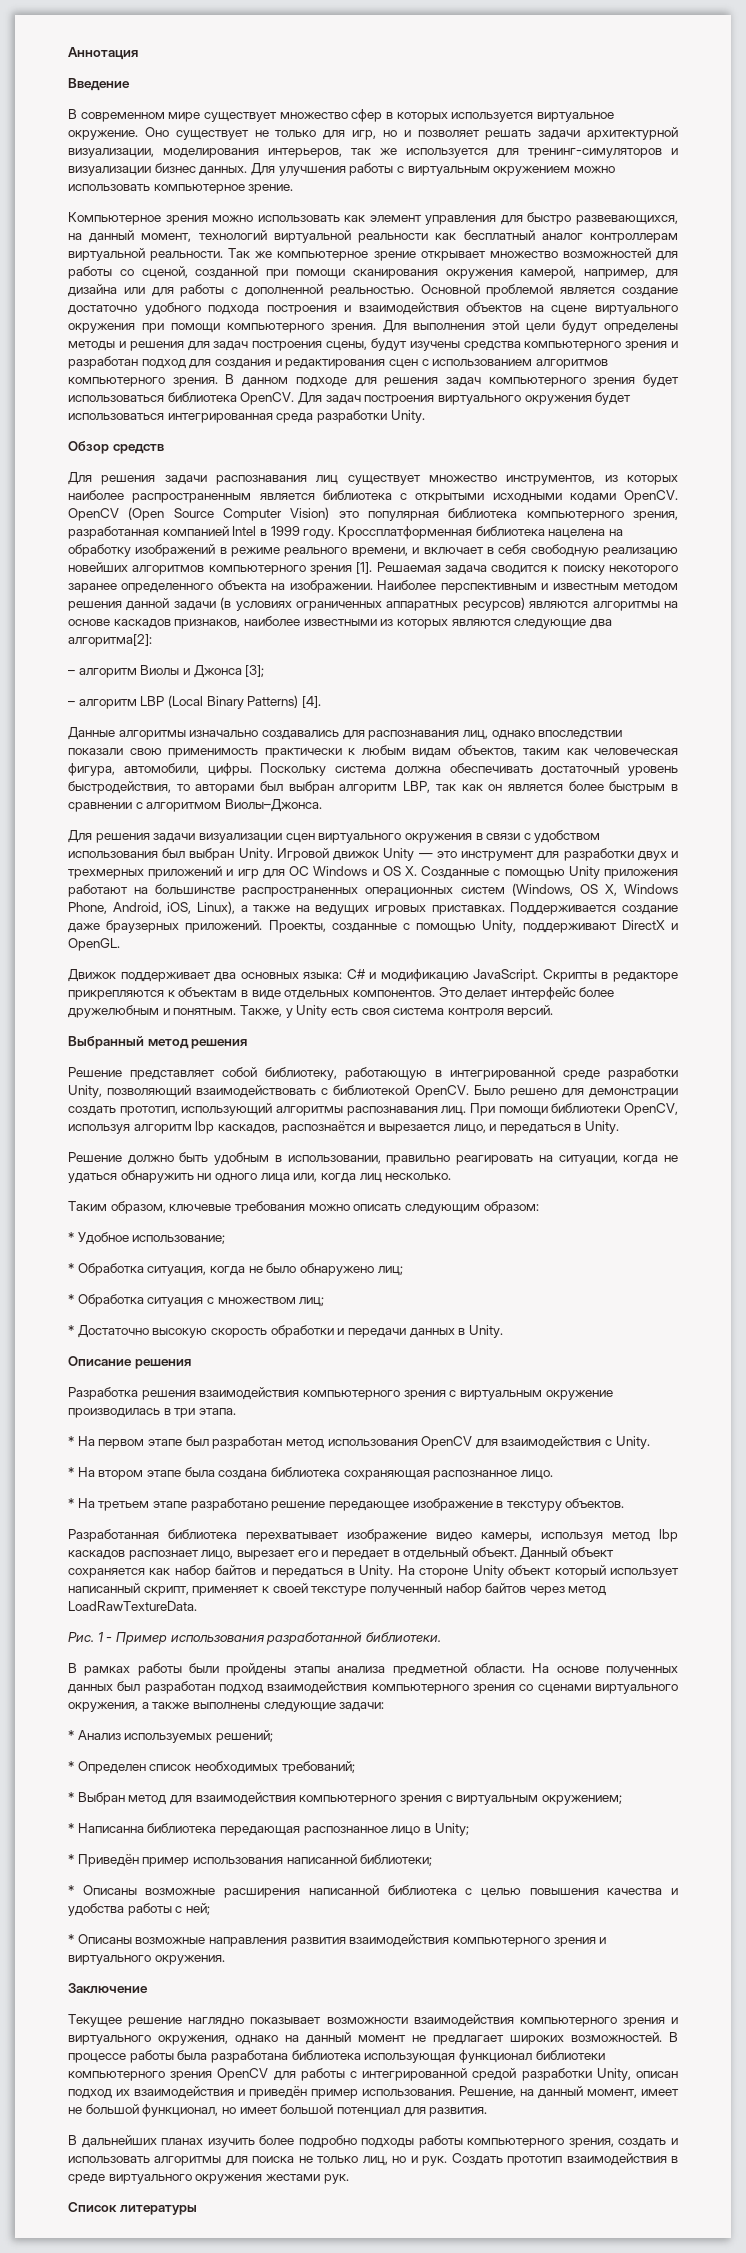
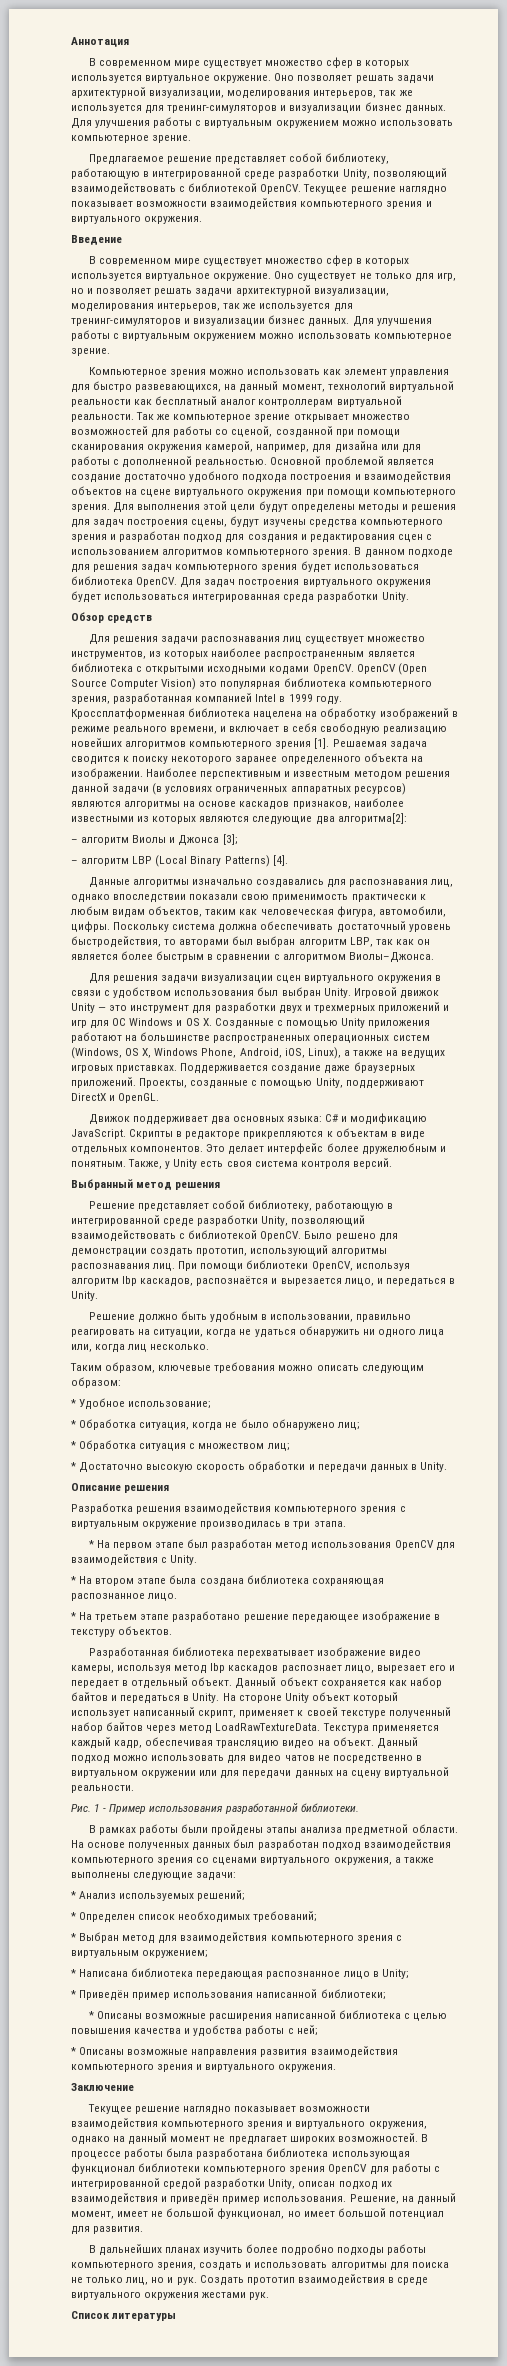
+ В современном мире существует множество сфер в которых используется виртуальное окружение. Оно позволяет решать задачи архитектурной визуализации, моделирования интерьеров, так же используется для тренинг-симуляторов и визуализации бизнес данных. Для улучшения работы с виртуальным окружением можно использовать компьютерное зрение.
+ Предлагаемое решение представляет собой библиотеку, работающую в интегрированной среде разработки Unity, позволяющий взаимодействовать с библиотекой OpenCV. Текущее решение наглядно показывает возможности взаимодействия компьютерного зрения и виртуального окружения.
+ Текстура применяется каждый кадр, обеспечивая трансляцию видео на объект. Данный подход можно использовать для видео чатов не посредственно в виртуальном окружении или для передачи данных на сцену виртуальной реальности.
- * Написанна библиотека передающая распознанное лицо в Unity;
+ * Написана библиотека передающая распознанное лицо в Unity;

